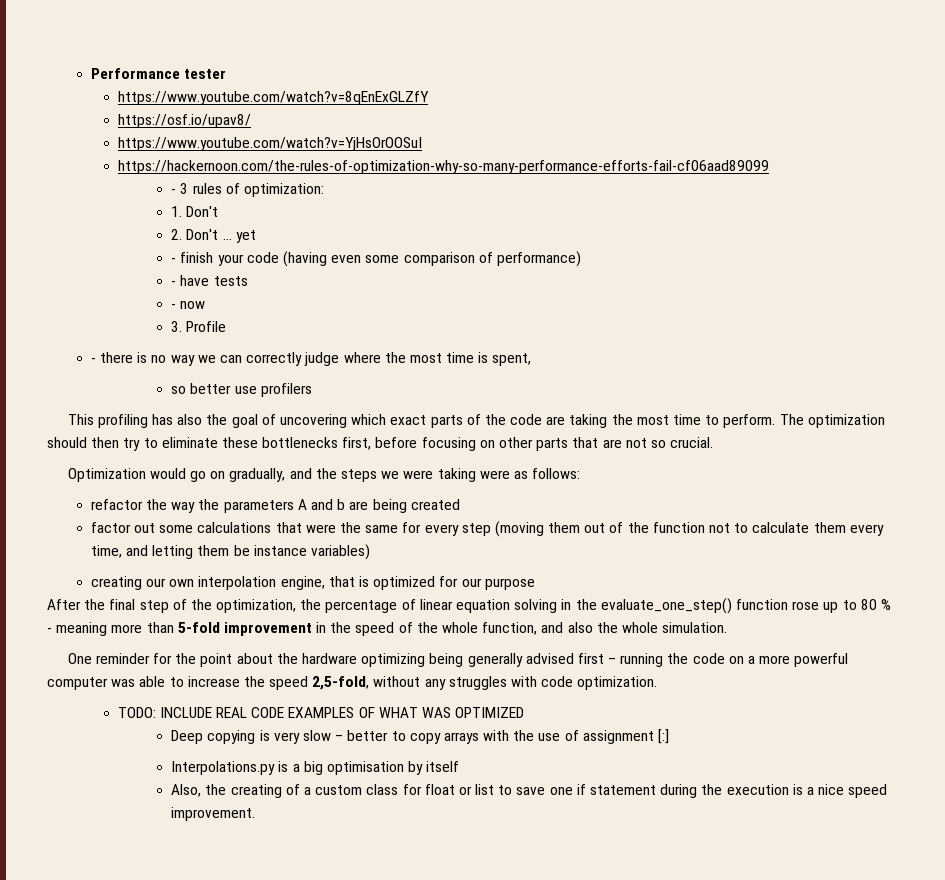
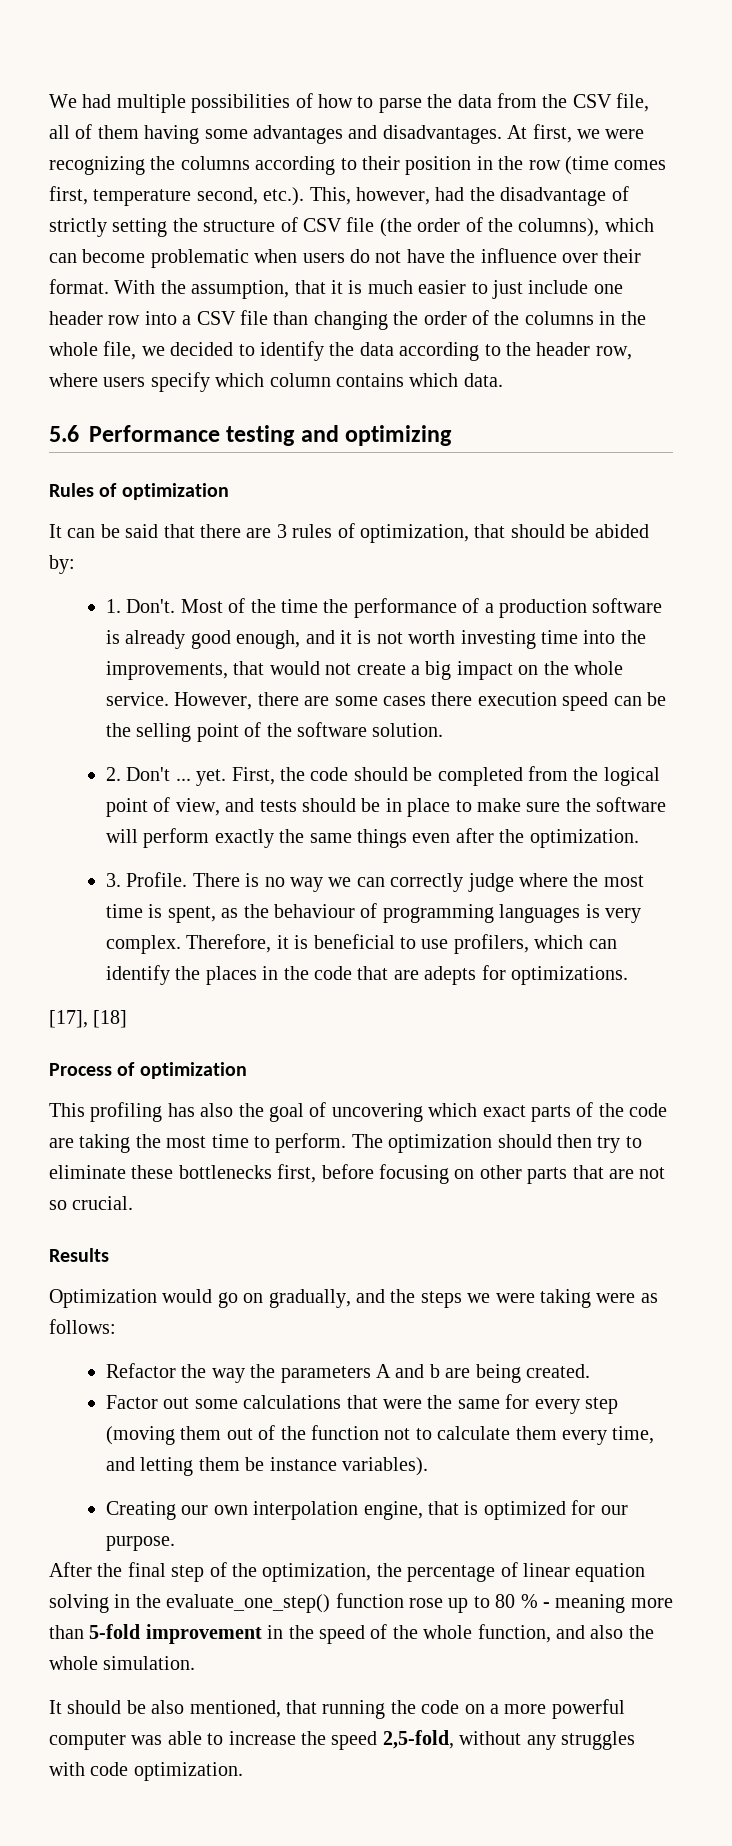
- Performance tester
- https://www.youtube.com/watch?v=8qEnExGLZfY
- https://osf.io/upav8/
- https://www.youtube.com/watch?v=YjHsOrOOSuI
- https://hackernoon.com/the-rules-of-optimization-why-so-many-performance-efforts-fail-cf06aad89099
- - 3 rules of optimization:
- 1. Don't
- 2. Don't ... yet
- - finish your code (having even some comparison of performance)
- - have tests
- - now
- 3. Profile
- - there is no way we can correctly judge where the most time is spent,
- so better use profilers
+ We had multiple possibilities of how to parse the data from the CSV file, all of them having some advantages and disadvantages. At first, we were recognizing the columns according to their position in the row (time comes first, temperature second, etc.). This, however, had the disadvantage of strictly setting the structure of CSV file (the order of the columns), which can become problematic when users do not have the influence over their format. With the assumption, that it is much easier to just include one header row into a CSV file than changing the order of the columns in the whole file, we decided to identify the data according to the header row, where users specify which column contains which data.
+ 5.6 Performance testing and optimizing
+ Rules of optimization
+ It can be said that there are 3 rules of optimization, that should be abided by:
+ 1. Don't. Most of the time the performance of a production software is already good enough, and it is not worth investing time into the improvements, that would not create a big impact on the whole service. However, there are some cases there execution speed can be the selling point of the software solution.
+ 2. Don't ... yet. First, the code should be completed from the logical point of view, and tests should be in place to make sure the software will perform exactly the same things even after the optimization.
+ 3. Profile. There is no way we can correctly judge where the most time is spent, as the behaviour of programming languages is very complex. Therefore, it is beneficial to use profilers, which can identify the places in the code that are adepts for optimizations.
+ [17], [18]
+ Process of optimization
+ Results
- refactor the way the parameters A and b are being created
- factor out some calculations that were the same for every step (moving them out of the function not to calculate them every time, and letting them be instance variables)
- creating our own interpolation engine, that is optimized for our purpose
+ Refactor the way the parameters A and b are being created.
+ Factor out some calculations that were the same for every step (moving them out of the function not to calculate them every time, and letting them be instance variables).
+ Creating our own interpolation engine, that is optimized for our purpose.
- One reminder for the point about the hardware optimizing being generally advised first – running the code on a more powerful computer was able to increase the speed 2,5-fold, without any struggles with code optimization.
+ It should be also mentioned, that running the code on a more powerful computer was able to increase the speed 2,5-fold, without any struggles with code optimization.
- TODO: INCLUDE REAL CODE EXAMPLES OF WHAT WAS OPTIMIZED
- Deep copying is very slow – better to copy arrays with the use of assignment [:]
- Interpolations.py is a big optimisation by itself
- Also, the creating of a custom class for float or list to save one if statement during the execution is a nice speed improvement.

